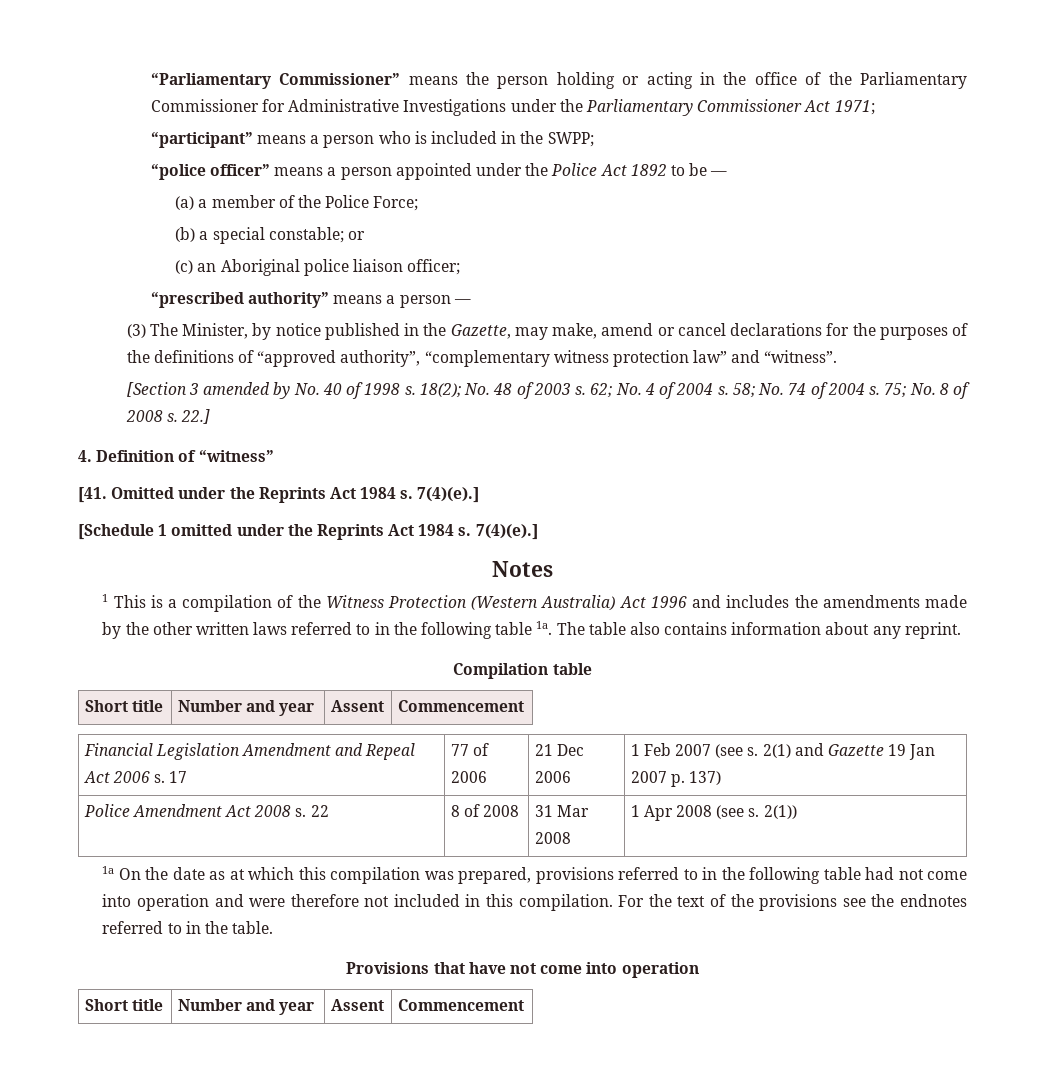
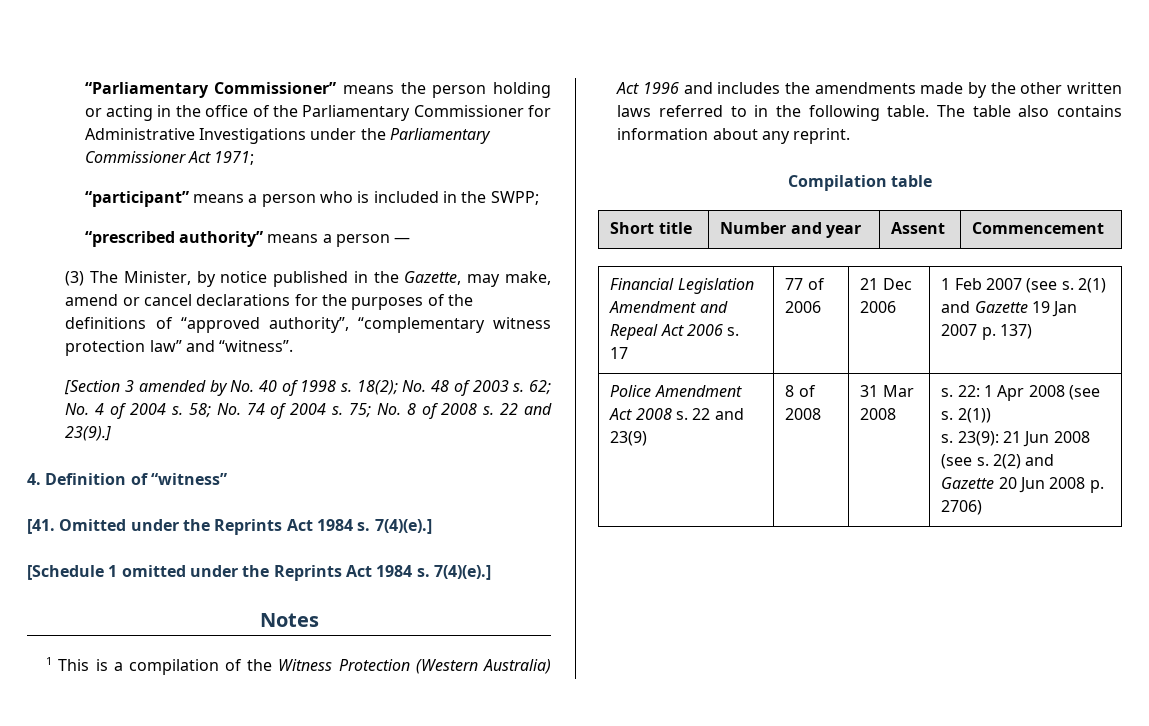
- “police officer” means a person appointed under the Police Act 1892 to be —
- (a) a member of the Police Force;
- (b) a special constable; or
- (c) an Aboriginal police liaison officer;
- 22.]
+ 22 and 23(9).]
- 1 This is a compilation of the Witness Protection (Western Australia) Act 1996 and includes the amendments made by the other written laws referred to in the following table 1a.
+ 1 This is a compilation of the Witness Protection (Western Australia) Act 1996 and includes the amendments made by the other written laws referred to in the following table.
- Police Amendment Act 2008 s. 22 | 8 of 2008 | 31 Mar 2008 | 1 Apr 2008 (see s. 2(1))
- 1a On the date as at which this compilation was prepared, provisions referred to in the following table had not come into operation and were therefore not included in this compilation. For the text of the provisions see the endnotes referred to in the table.
- Provisions that have not come into operation
- Short title | Number and year | Assent | Commencement
+ Police Amendment Act 2008 s. 22 and 23(9) | 8 of 2008 | 31 Mar 2008 | s. 22: 1 Apr 2008 (see s. 2(1))
+ s. 23(9): 21 Jun 2008 (see s. 2(2) and Gazette 20 Jun 2008 p. 2706)

